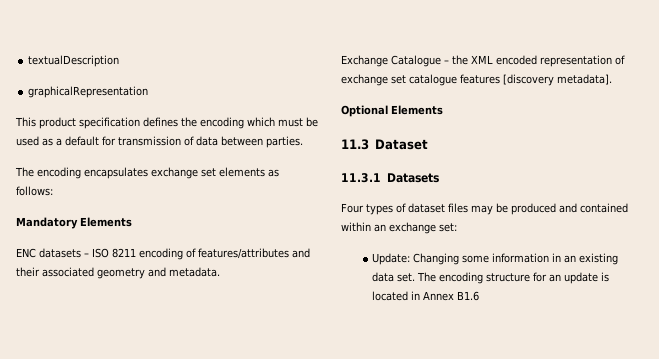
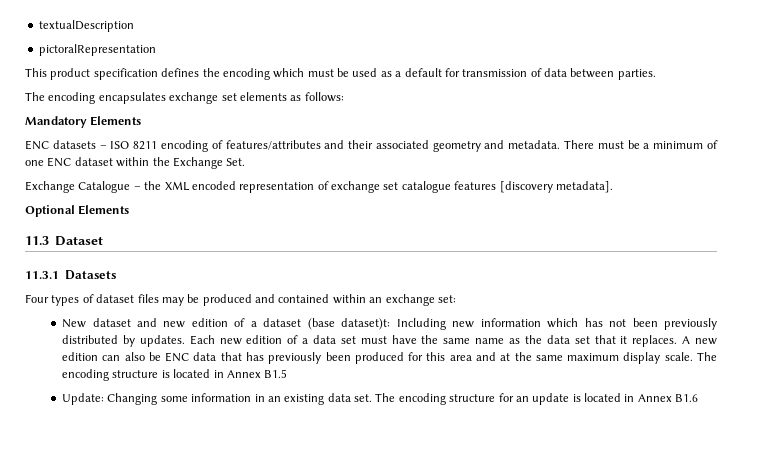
- graphicalRepresentation
+ pictoralRepresentation
+ There must be a minimum of one ENC dataset within the Exchange Set.
+ New dataset and new edition of a dataset (base dataset)t: Including new information which has not been previously distributed by updates. Each new edition of a data set must have the same name as the data set that it replaces. A new edition can also be ENC data that has previously been produced for this area and at the same maximum display scale. The encoding structure is located in Annex B1.5

